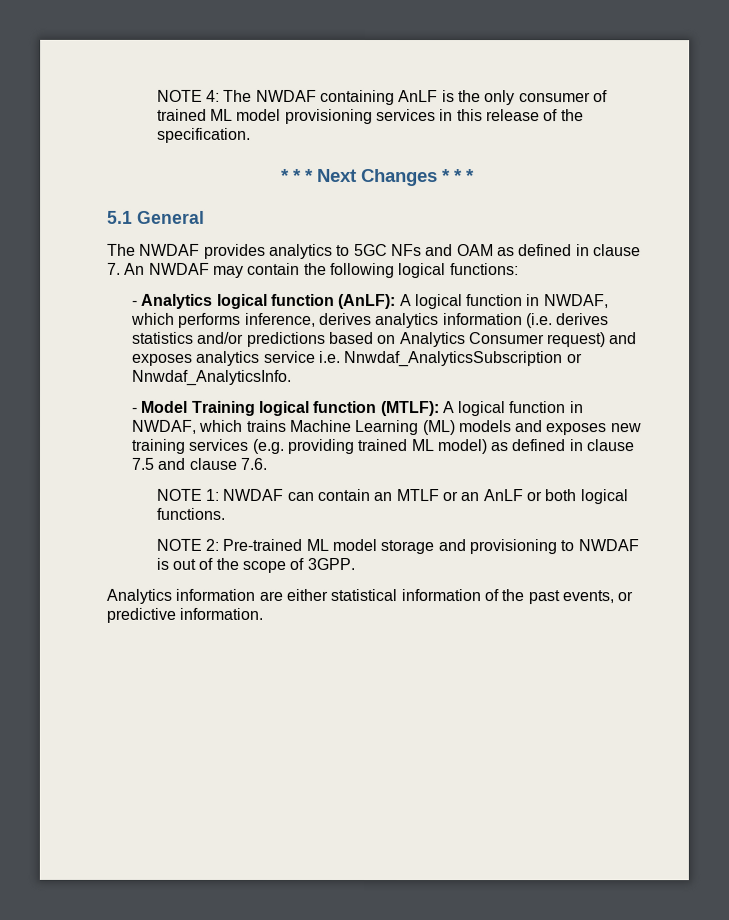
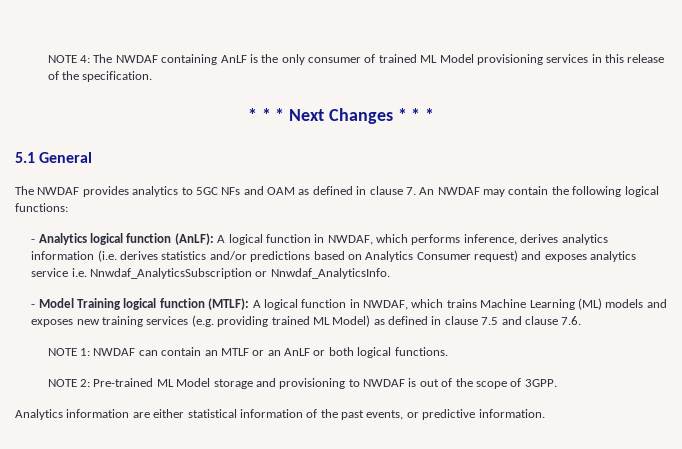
- NOTE 4: The NWDAF containing AnLF is the only consumer of trained ML model provisioning services in this release of the specification.
+ NOTE 4: The NWDAF containing AnLF is the only consumer of trained ML Model provisioning services in this release of the specification.
- - Model Training logical function (MTLF): A logical function in NWDAF, which trains Machine Learning (ML) models and exposes new training services (e.g. providing trained ML model) as defined in clause 7.5 and clause 7.6.
+ - Model Training logical function (MTLF): A logical function in NWDAF, which trains Machine Learning (ML) models and exposes new training services (e.g. providing trained ML Model) as defined in clause 7.5 and clause 7.6.
- NOTE 2: Pre-trained ML model storage and provisioning to NWDAF is out of the scope of 3GPP.
+ NOTE 2: Pre-trained ML Model storage and provisioning to NWDAF is out of the scope of 3GPP.

